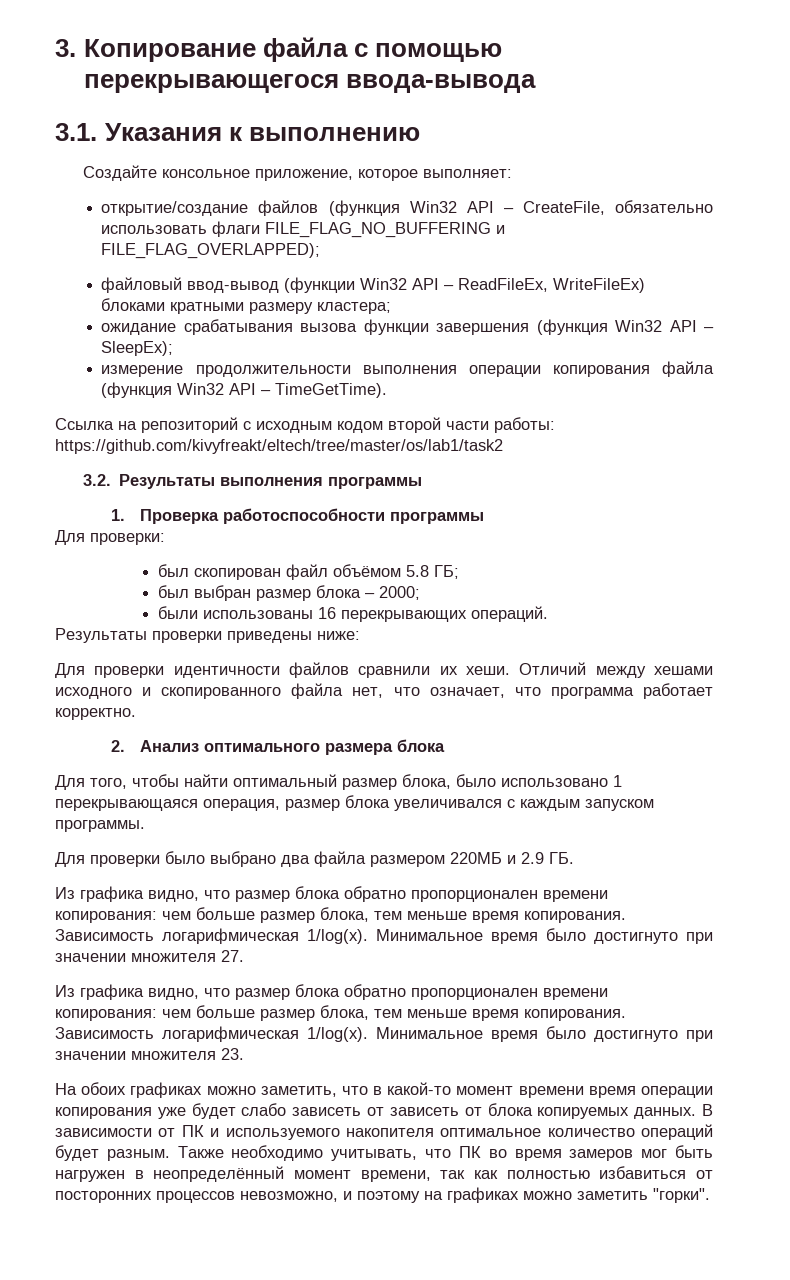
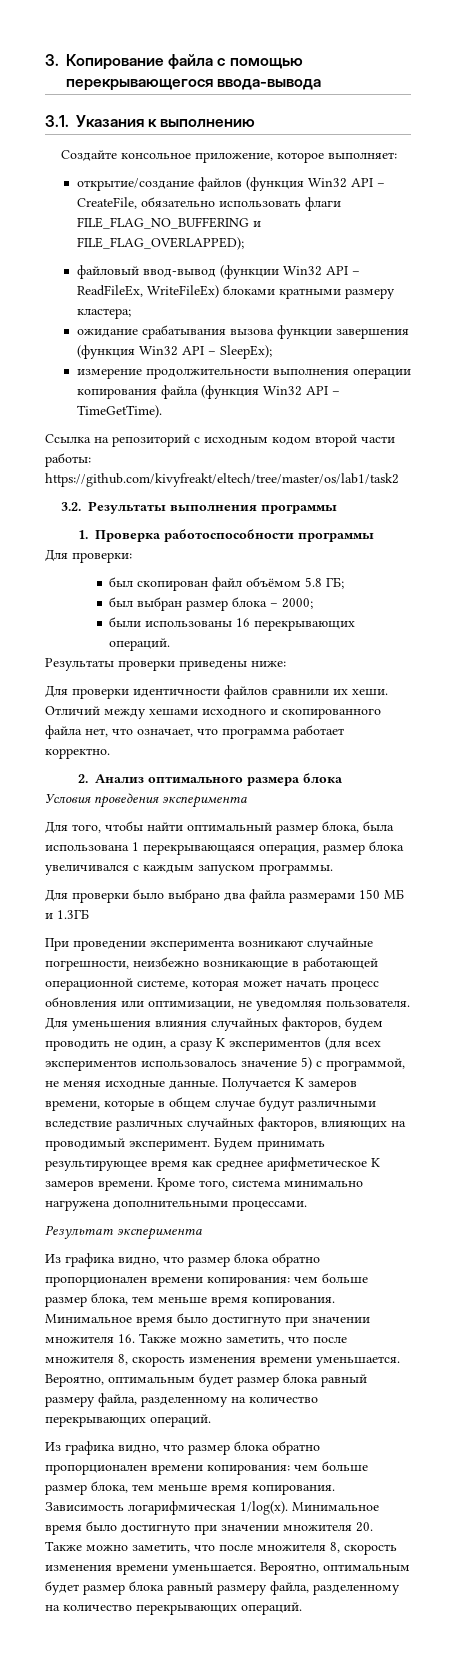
+ Условия проведения эксперимента
- Для того, чтобы найти оптимальный размер блока, было использовано 1 перекрывающаяся операция, размер блока увеличивался с каждым запуском программы.
+ Для того, чтобы найти оптимальный размер блока, была использована 1 перекрывающаяся операция, размер блока увеличивался с каждым запуском программы.
- Для проверки было выбрано два файла размером 220МБ и 2.9 ГБ.
+ Для проверки было выбрано два файла размерами 150 МБ и 1.3ГБ
+ При проведении эксперимента возникают случайные погрешности, неизбежно возникающие в работающей операционной системе, которая может начать процесс обновления или оптимизации, не уведомляя пользователя. Для уменьшения влияния случайных факторов, будем проводить не один, а сразу K экспериментов (для всех экспериментов использовалось значение 5) с программой, не меняя исходные данные. Получается K замеров времени, которые в общем случае будут различными вследствие различных случайных факторов, влияющих на проводимый эксперимент. Будем принимать результирующее время как среднее арифметическое K замеров времени. Кроме того, система минимально нагружена дополнительными процессами.
+ Результат эксперимента
+ Из графика видно, что размер блока обратно пропорционален времени копирования: чем больше размер блока, тем меньше время копирования. Минимальное время было достигнуто при значении множителя 16. Также можно заметить, что после множителя 8, скорость изменения времени уменьшается. Вероятно, оптимальным будет размер блока равный размеру файла, разделенному на количество перекрывающих операций.
- Минимальное время было достигнуто при значении множителя 27.
- Из графика видно, что размер блока обратно пропорционален времени копирования: чем больше размер блока, тем меньше время копирования. Зависимость логарифмическая 1/log(x). Минимальное время было достигнуто при значении множителя 23.
- На обоих графиках можно заметить, что в какой-то момент времени время операции копирования уже будет слабо зависеть от зависеть от блока копируемых данных. В зависимости от ПК и используемого накопителя оптимальное количество операций будет разным. Также необходимо учитывать, что ПК во время замеров мог быть нагружен в неопределённый момент времени, так как полностью избавиться от посторонних процессов невозможно, и поэтому на графиках можно заметить "горки".
+ Минимальное время было достигнуто при значении множителя 20. Также можно заметить, что после множителя 8, скорость изменения времени уменьшается. Вероятно, оптимальным будет размер блока равный размеру файла, разделенному на количество перекрывающих операций.

